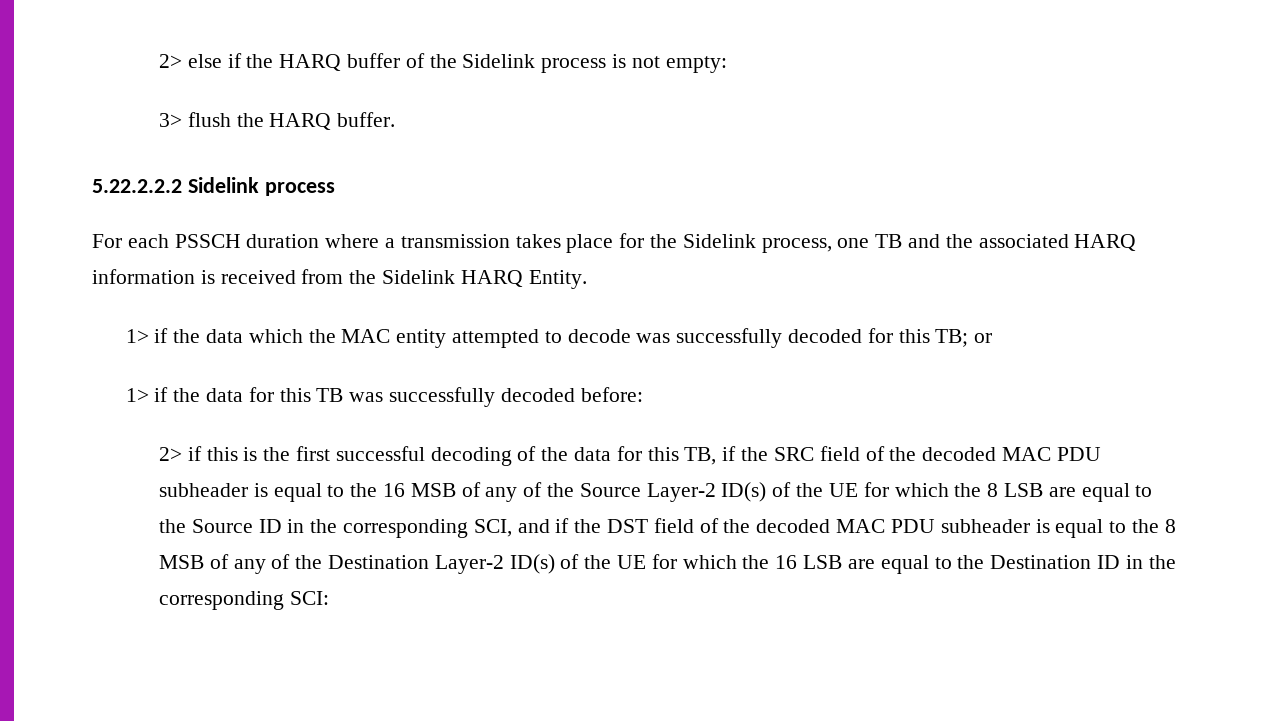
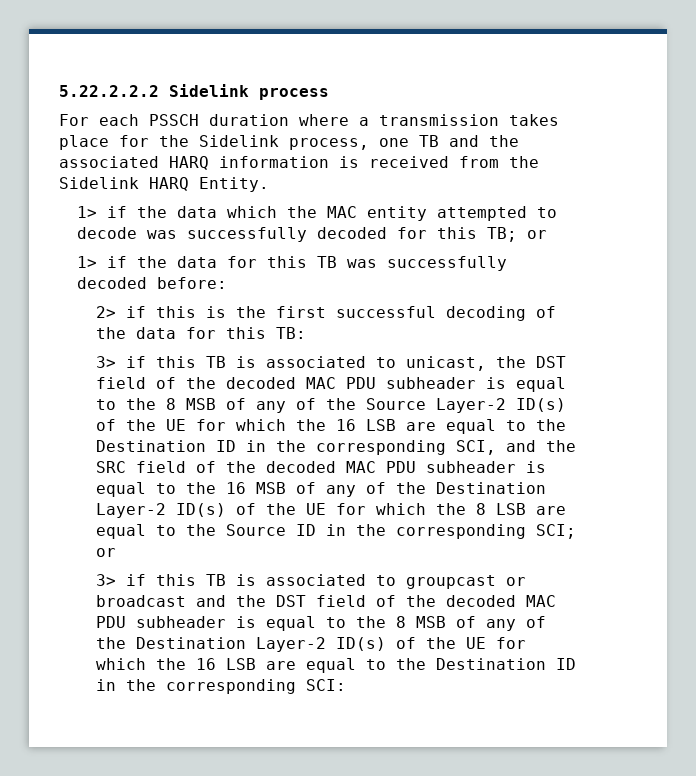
- 2> else if the HARQ buffer of the Sidelink process is not empty:
- 3> flush the HARQ buffer.
- 2> if this is the first successful decoding of the data for this TB, if the SRC field of the decoded MAC PDU subheader is equal to the 16 MSB of any of the Source Layer-2 ID(s) of the UE for which the 8 LSB are equal to the Source ID in the corresponding SCI, and if the DST field of the decoded MAC PDU subheader is equal to the 8 MSB of any of the Destination Layer-2 ID(s) of the UE for which the 16 LSB are equal to the Destination ID in the corresponding SCI:
+ 2> if this is the first successful decoding of the data for this TB:
+ 3> if this TB is associated to unicast, the DST field of the decoded MAC PDU subheader is equal to the 8 MSB of any of the Source Layer-2 ID(s) of the UE for which the 16 LSB are equal to the Destination ID in the corresponding SCI, and the SRC field of the decoded MAC PDU subheader is equal to the 16 MSB of any of the Destination Layer-2 ID(s) of the UE for which the 8 LSB are equal to the Source ID in the corresponding SCI; or
+ 3> if this TB is associated to groupcast or broadcast and the DST field of the decoded MAC PDU subheader is equal to the 8 MSB of any of the Destination Layer-2 ID(s) of the UE for which the 16 LSB are equal to the Destination ID in the corresponding SCI:

